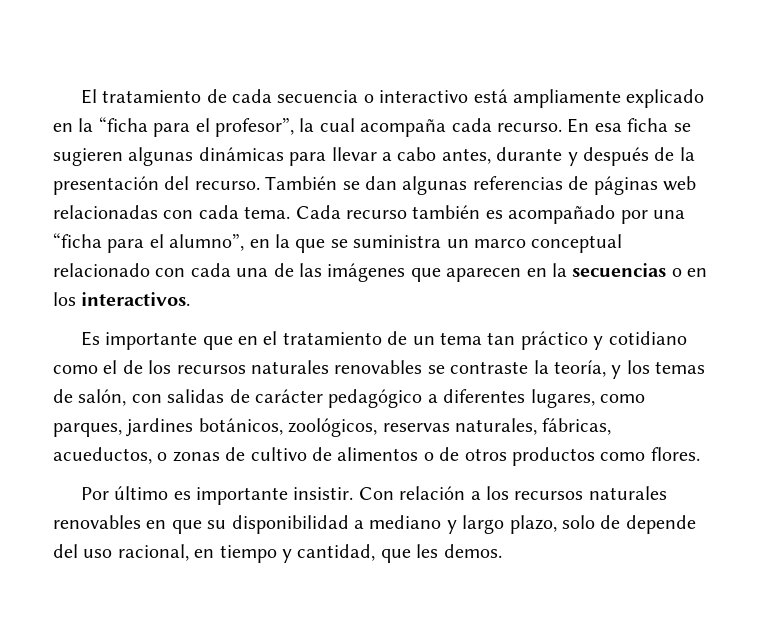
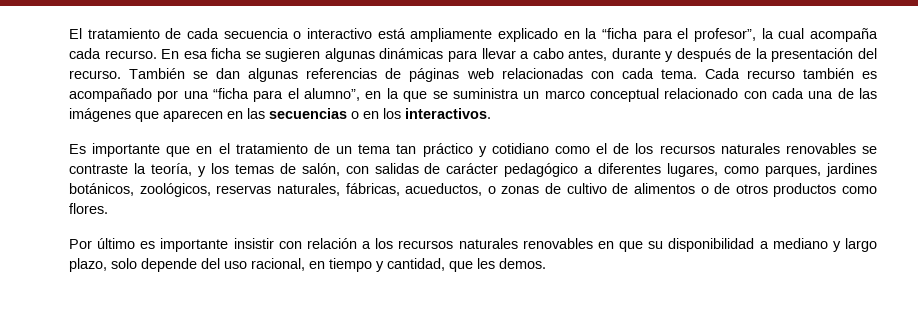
- Cada recurso también es acompañado por una “ficha para el alumno”, en la que se suministra un marco conceptual relacionado con cada una de las imágenes que aparecen en la secuencias o en los interactivos.
+ Cada recurso también es acompañado por una “ficha para el alumno”, en la que se suministra un marco conceptual relacionado con cada una de las imágenes que aparecen en las secuencias o en los interactivos.
- Por último es importante insistir. Con relación a los recursos naturales renovables en que su disponibilidad a mediano y largo plazo, solo de depende del uso racional, en tiempo y cantidad, que les demos.
+ Por último es importante insistir con relación a los recursos naturales renovables en que su disponibilidad a mediano y largo plazo, solo depende del uso racional, en tiempo y cantidad, que les demos.

